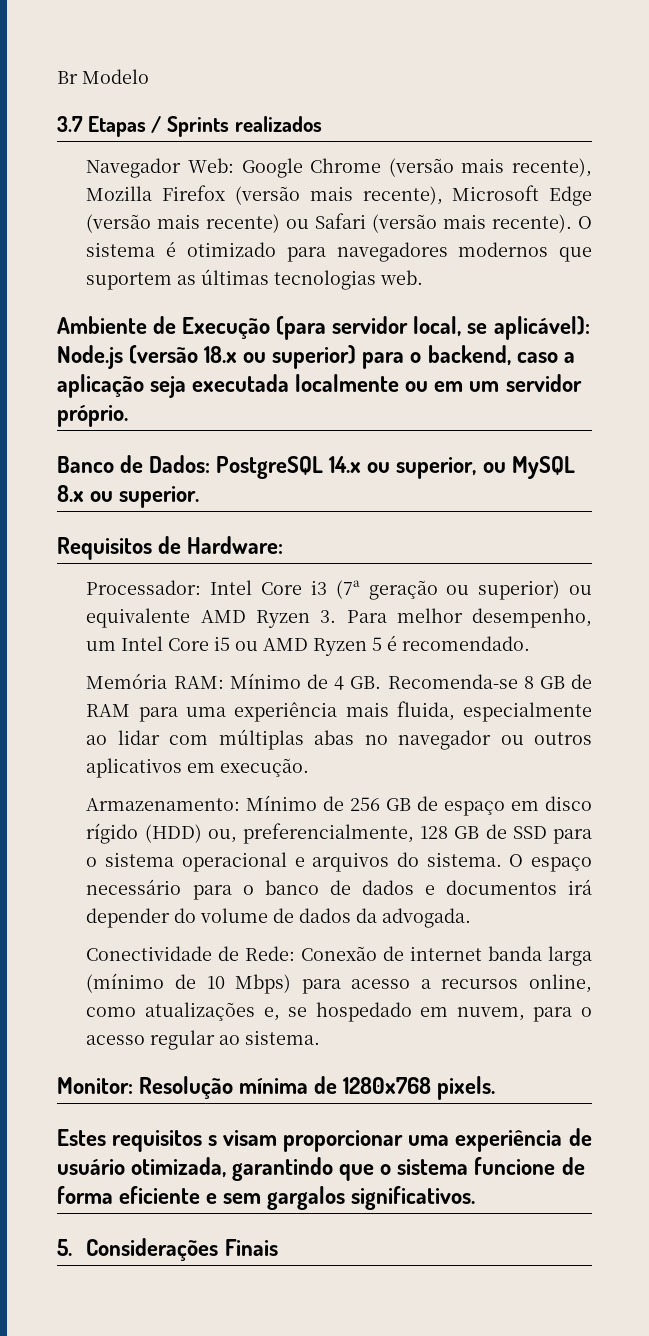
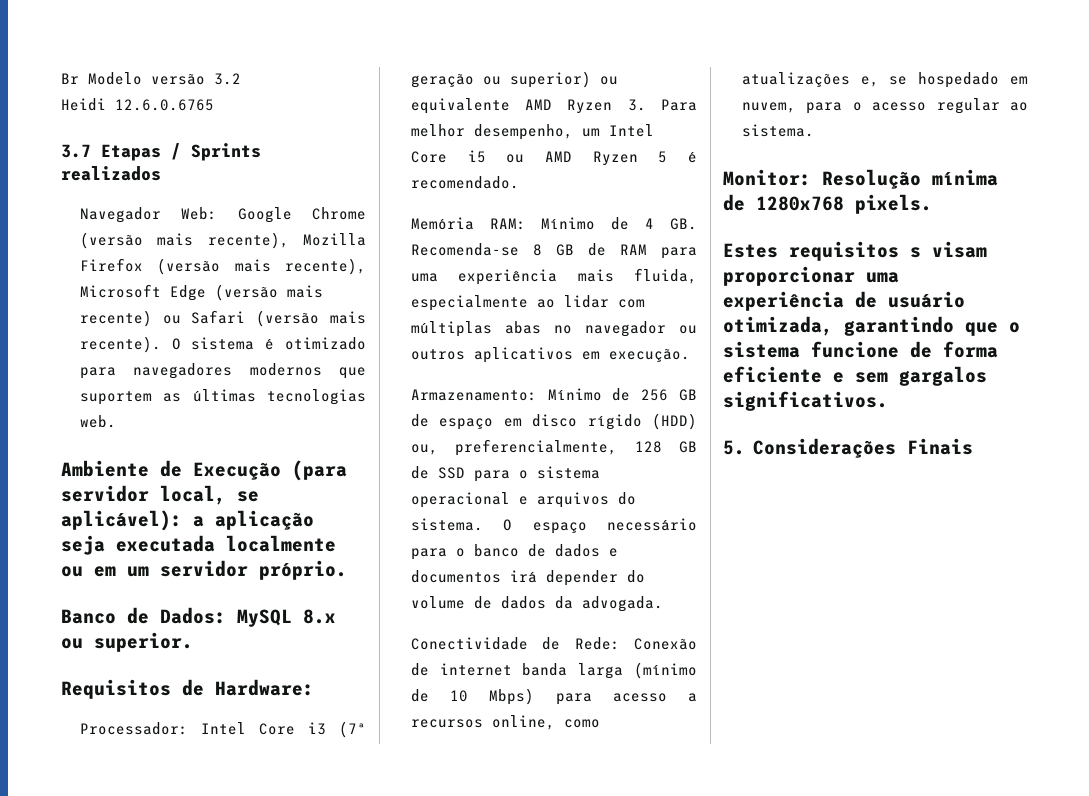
- Br Modelo
+ Br Modelo versão 3.2
+ Heidi 12.6.0.6765
- Ambiente de Execução (para servidor local, se aplicável): Node.js (versão 18.x ou superior) para o backend, caso a aplicação seja executada localmente ou em um servidor próprio.
+ Ambiente de Execução (para servidor local, se aplicável): a aplicação seja executada localmente ou em um servidor próprio.
- Banco de Dados: PostgreSQL 14.x ou superior, ou MySQL 8.x ou superior.
+ Banco de Dados: MySQL 8.x ou superior.

